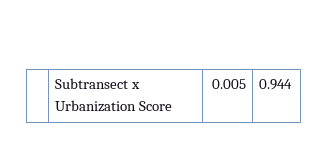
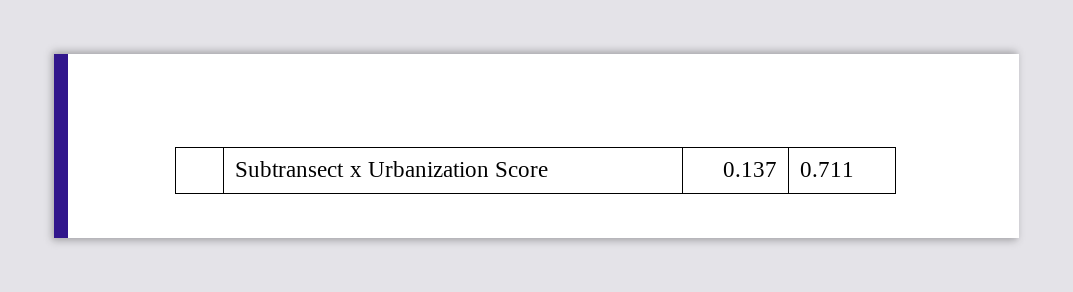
- | Subtransect x Urbanization Score | 0.005 | 0.944
+ | Subtransect x Urbanization Score | 0.137 | 0.711

